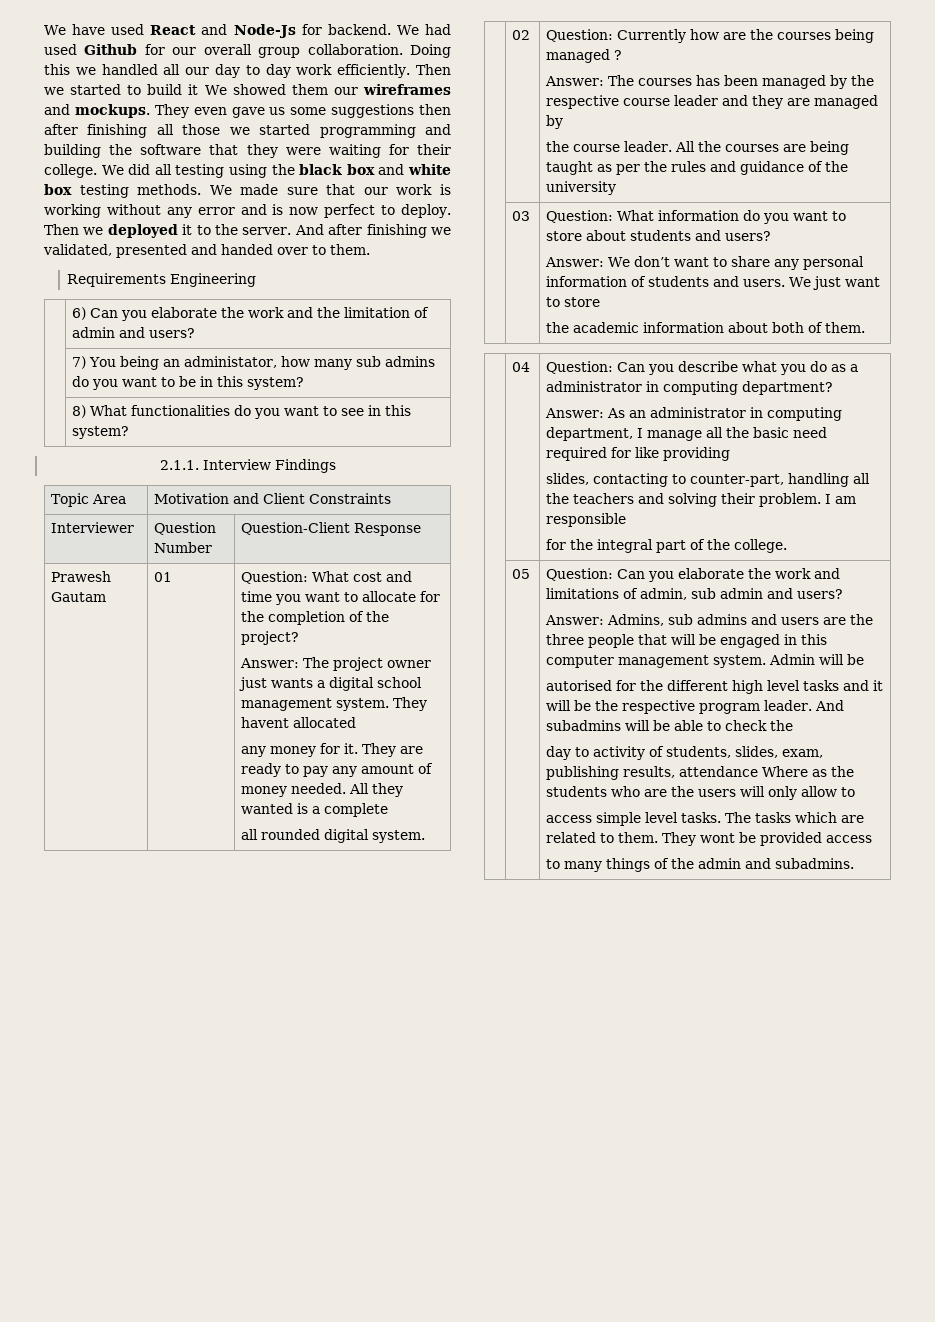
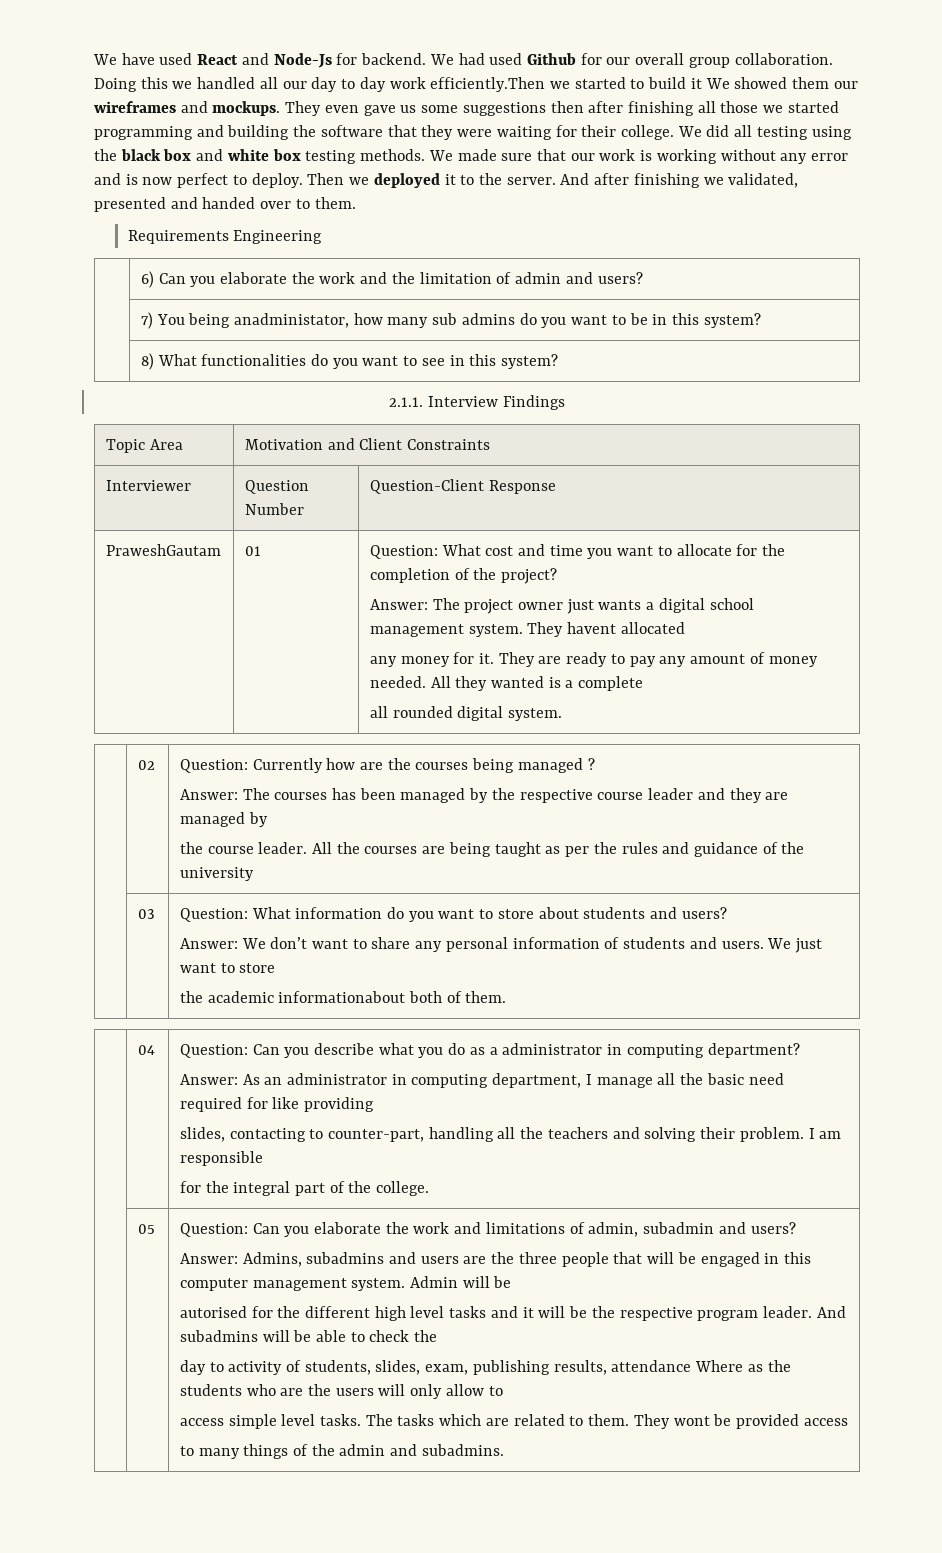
- Doing this we handled all our day to day work efficiently. Then we started to build it We showed them our wireframes and mockups.
+ Doing this we handled all our day to day work efficiently.Then we started to build it We showed them our wireframes and mockups.
- | 7) You being an administator, how many sub admins do you want to be in this system?
+ | 7) You being anadministator, how many sub admins do you want to be in this system?
- Prawesh Gautam
+ PraweshGautam
  | 03 | Question: What information do you want to store about students and users?
  Answer: We don’t want to share any personal information of students and users. We just want to store
- the academic information about both of them.
+ the academic informationabout both of them.
- Question: Can you elaborate the work and limitations of admin, sub admin and users?
+ Question: Can you elaborate the work and limitations of admin, subadmin and users?
- Answer: Admins, sub admins and users are the three people that will be engaged in this computer management system.
+ Answer: Admins, subadmins and users are the three people that will be engaged in this computer management system.

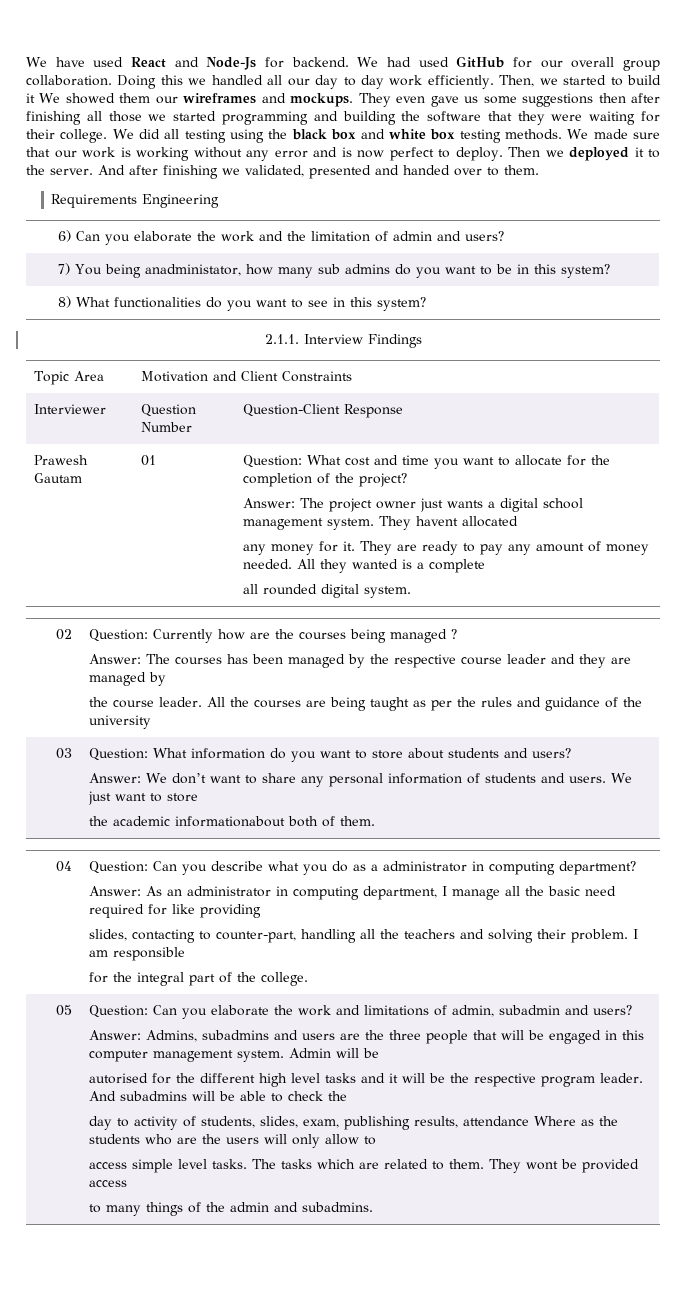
- We had used Github for our overall group collaboration.
+ We had used GitHub for our overall group collaboration.
- Doing this we handled all our day to day work efficiently.Then we started to build it We showed them our wireframes and mockups.
+ Doing this we handled all our day to day work efficiently. Then, we started to build it We showed them our wireframes and mockups.
- PraweshGautam
+ Prawesh Gautam

